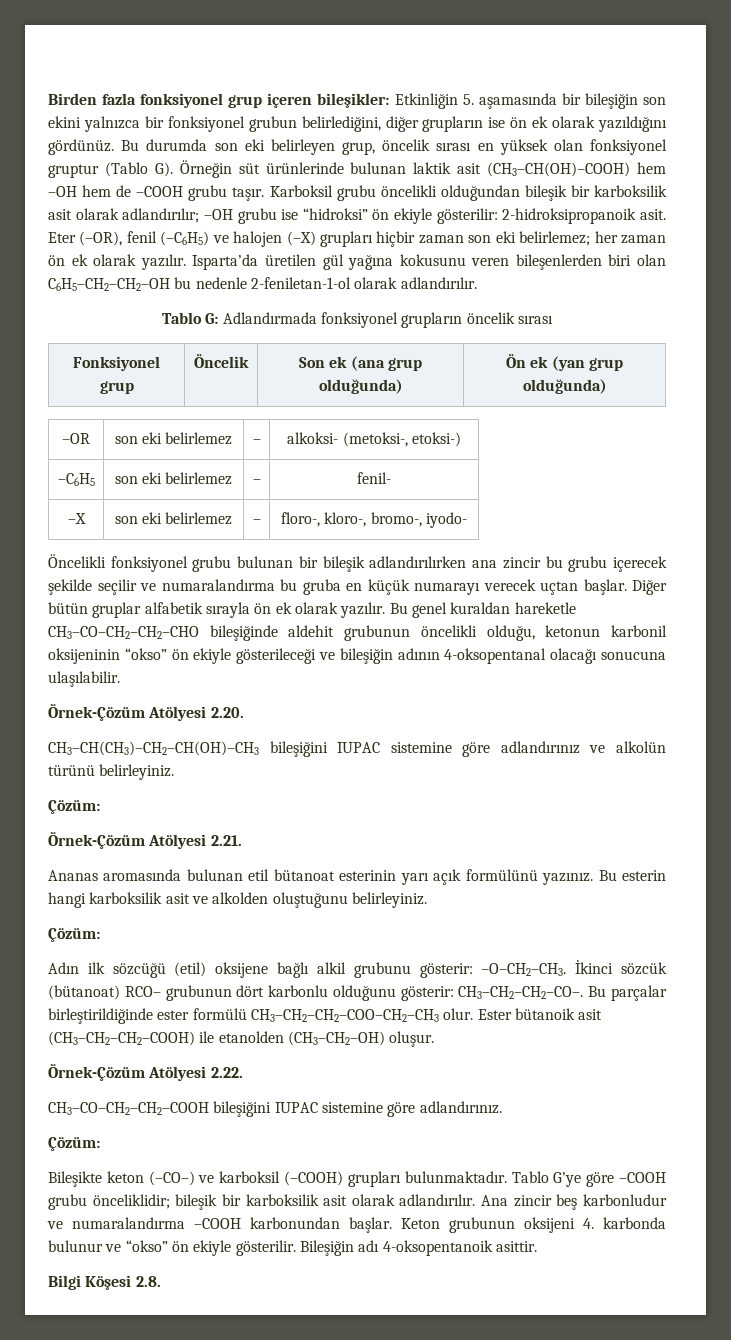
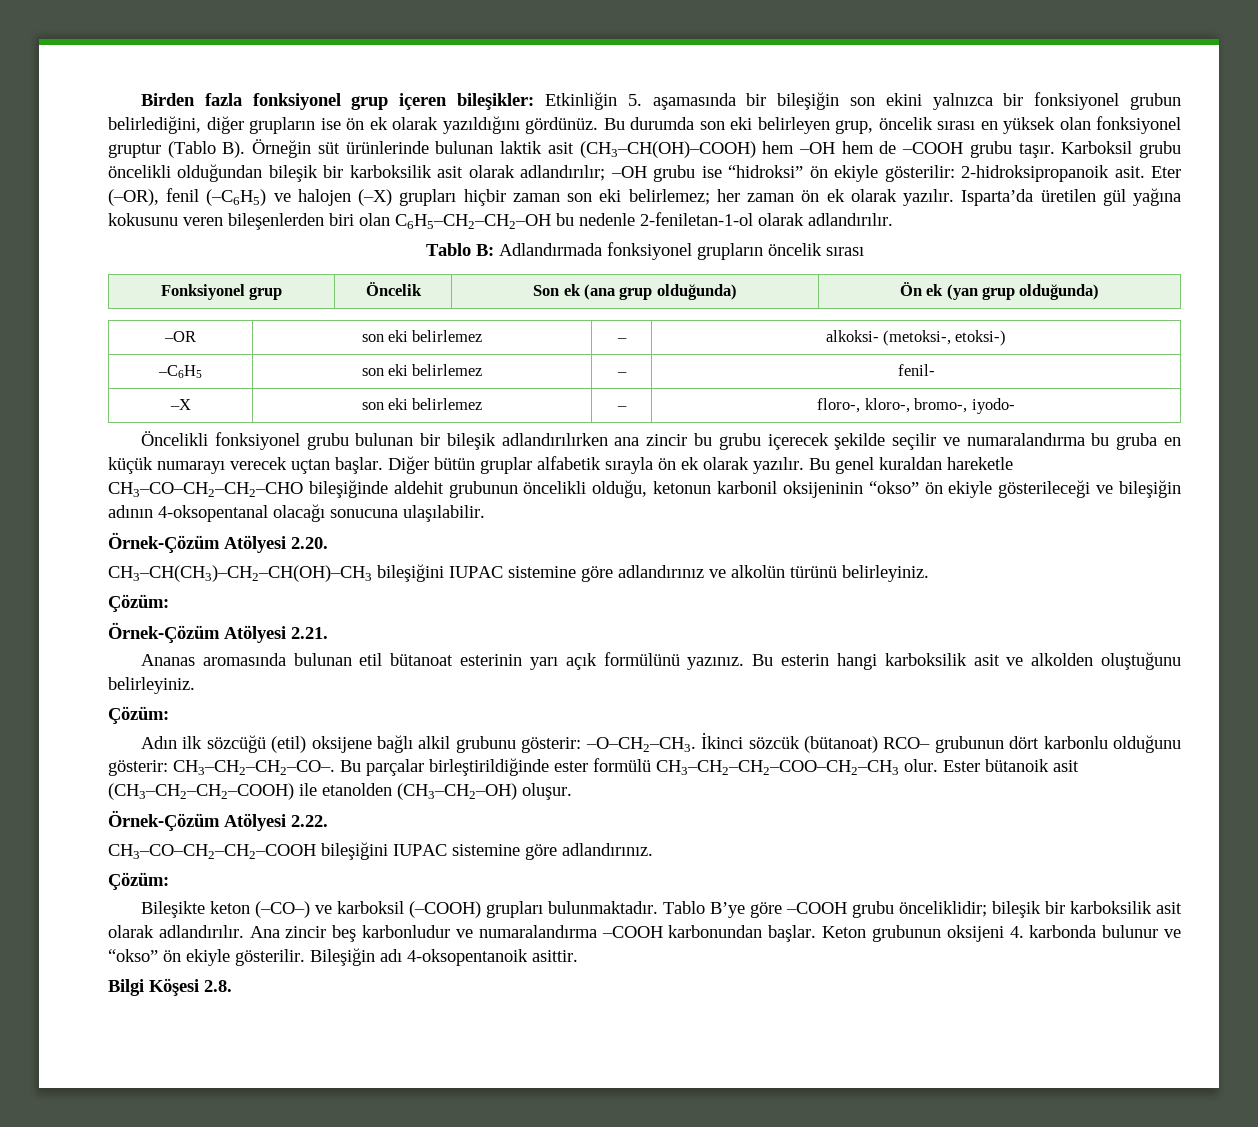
- Bu durumda son eki belirleyen grup, öncelik sırası en yüksek olan fonksiyonel gruptur (Tablo G). Örneğin süt ürünlerinde bulunan laktik asit (CH3–CH(OH)–COOH) hem –OH hem de –COOH grubu taşır.
+ Bu durumda son eki belirleyen grup, öncelik sırası en yüksek olan fonksiyonel gruptur (Tablo B). Örneğin süt ürünlerinde bulunan laktik asit (CH3–CH(OH)–COOH) hem –OH hem de –COOH grubu taşır.
- Tablo G: Adlandırmada fonksiyonel grupların öncelik sırası
+ Tablo B: Adlandırmada fonksiyonel grupların öncelik sırası
- Tablo G’ye göre –COOH grubu önceliklidir; bileşik bir karboksilik asit olarak adlandırılır.
+ Tablo B’ye göre –COOH grubu önceliklidir; bileşik bir karboksilik asit olarak adlandırılır.

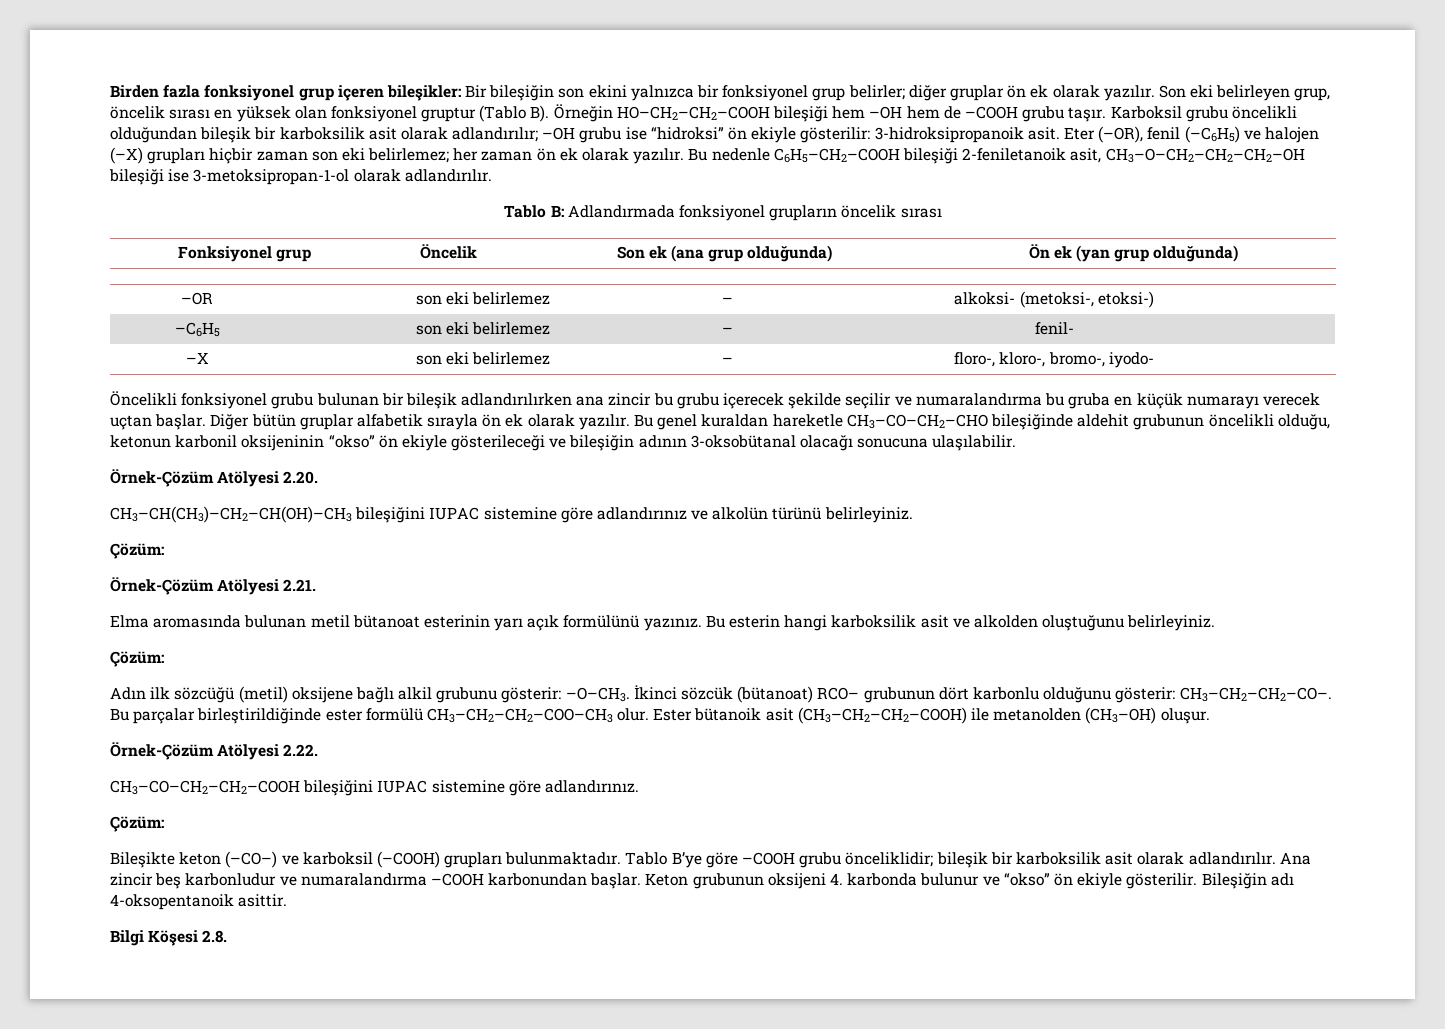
- Birden fazla fonksiyonel grup içeren bileşikler: Etkinliğin 5. aşamasında bir bileşiğin son ekini yalnızca bir fonksiyonel grubun belirlediğini, diğer grupların ise ön ek olarak yazıldığını gördünüz. Bu durumda son eki belirleyen grup, öncelik sırası en yüksek olan fonksiyonel gruptur (Tablo B). Örneğin süt ürünlerinde bulunan laktik asit (CH3–CH(OH)–COOH) hem –OH hem de –COOH grubu taşır.
+ Birden fazla fonksiyonel grup içeren bileşikler: Bir bileşiğin son ekini yalnızca bir fonksiyonel grup belirler; diğer gruplar ön ek olarak yazılır. Son eki belirleyen grup, öncelik sırası en yüksek olan fonksiyonel gruptur (Tablo B). Örneğin HO–CH2–CH2–COOH bileşiği hem –OH hem de –COOH grubu taşır.
- Karboksil grubu öncelikli olduğundan bileşik bir karboksilik asit olarak adlandırılır; –OH grubu ise “hidroksi” ön ekiyle gösterilir: 2-hidroksipropanoik asit.
+ Karboksil grubu öncelikli olduğundan bileşik bir karboksilik asit olarak adlandırılır; –OH grubu ise “hidroksi” ön ekiyle gösterilir: 3-hidroksipropanoik asit.
- Isparta’da üretilen gül yağına kokusunu veren bileşenlerden biri olan C6H5–CH2–CH2–OH bu nedenle 2-feniletan-1-ol olarak adlandırılır.
+ Bu nedenle C6H5–CH2–COOH bileşiği 2-feniletanoik asit, CH3–O–CH2–CH2–CH2–OH bileşiği ise 3-metoksipropan-1-ol olarak adlandırılır.
- Bu genel kuraldan hareketle CH3–CO–CH2–CH2–CHO bileşiğinde aldehit grubunun öncelikli olduğu, ketonun karbonil oksijeninin “okso” ön ekiyle gösterileceği ve bileşiğin adının 4-oksopentanal olacağı sonucuna ulaşılabilir.
+ Bu genel kuraldan hareketle CH3–CO–CH2–CHO bileşiğinde aldehit grubunun öncelikli olduğu, ketonun karbonil oksijeninin “okso” ön ekiyle gösterileceği ve bileşiğin adının 3-oksobütanal olacağı sonucuna ulaşılabilir.
- Ananas aromasında bulunan etil bütanoat esterinin yarı açık formülünü yazınız.
+ Elma aromasında bulunan metil bütanoat esterinin yarı açık formülünü yazınız.
- Adın ilk sözcüğü (etil) oksijene bağlı alkil grubunu gösterir: –O–CH2–CH3.
+ Adın ilk sözcüğü (metil) oksijene bağlı alkil grubunu gösterir: –O–CH3.
- Bu parçalar birleştirildiğinde ester formülü CH3–CH2–CH2–COO–CH2–CH3 olur.
+ Bu parçalar birleştirildiğinde ester formülü CH3–CH2–CH2–COO–CH3 olur.
- Ester bütanoik asit (CH3–CH2–CH2–COOH) ile etanolden (CH3–CH2–OH) oluşur.
+ Ester bütanoik asit (CH3–CH2–CH2–COOH) ile metanolden (CH3–OH) oluşur.

